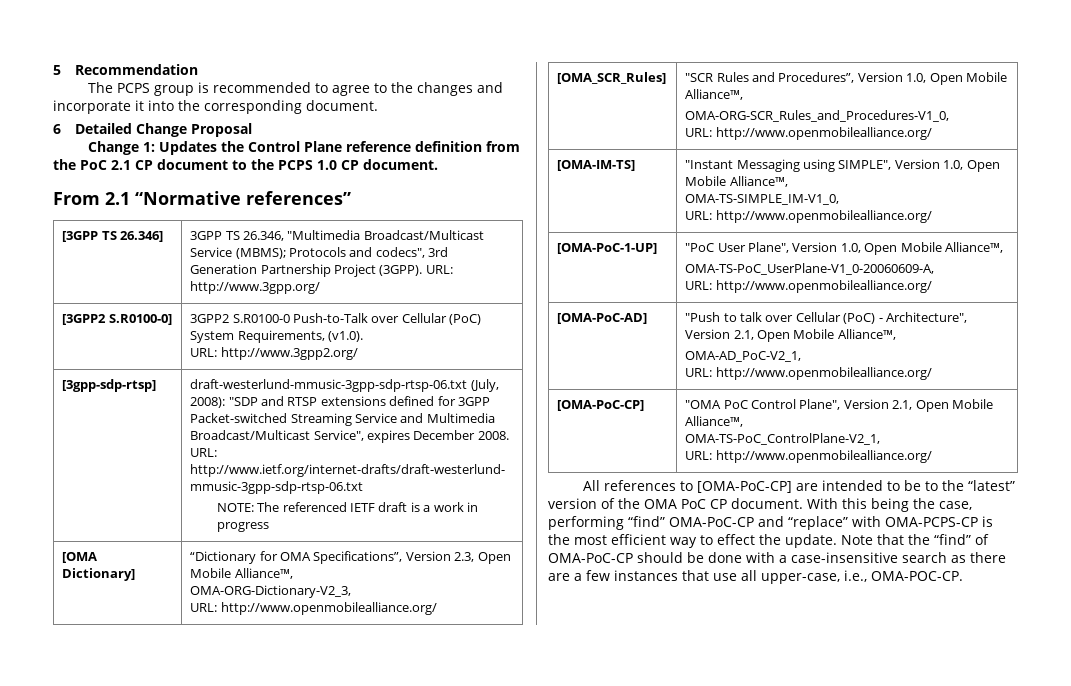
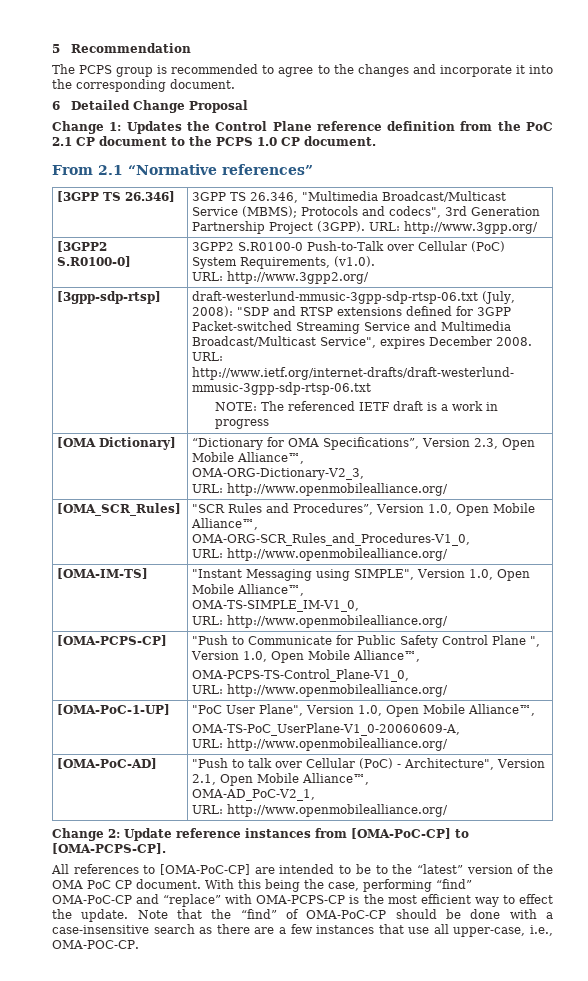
+ [OMA-PCPS-CP] | "Push to Communicate for Public Safety Control Plane ", Version 1.0, Open Mobile Alliance™,
+ OMA-PCPS-TS-Control_Plane-V1_0,
+ URL: http://www.openmobilealliance.org/
- [OMA-PoC-CP] | "OMA PoC Control Plane", Version 2.1, Open Mobile Alliance™,
- OMA-TS-PoC_ControlPlane-V2_1,
- URL: http://www.openmobilealliance.org/
+ Change 2: Update reference instances from [OMA-PoC-CP] to [OMA-PCPS-CP].

